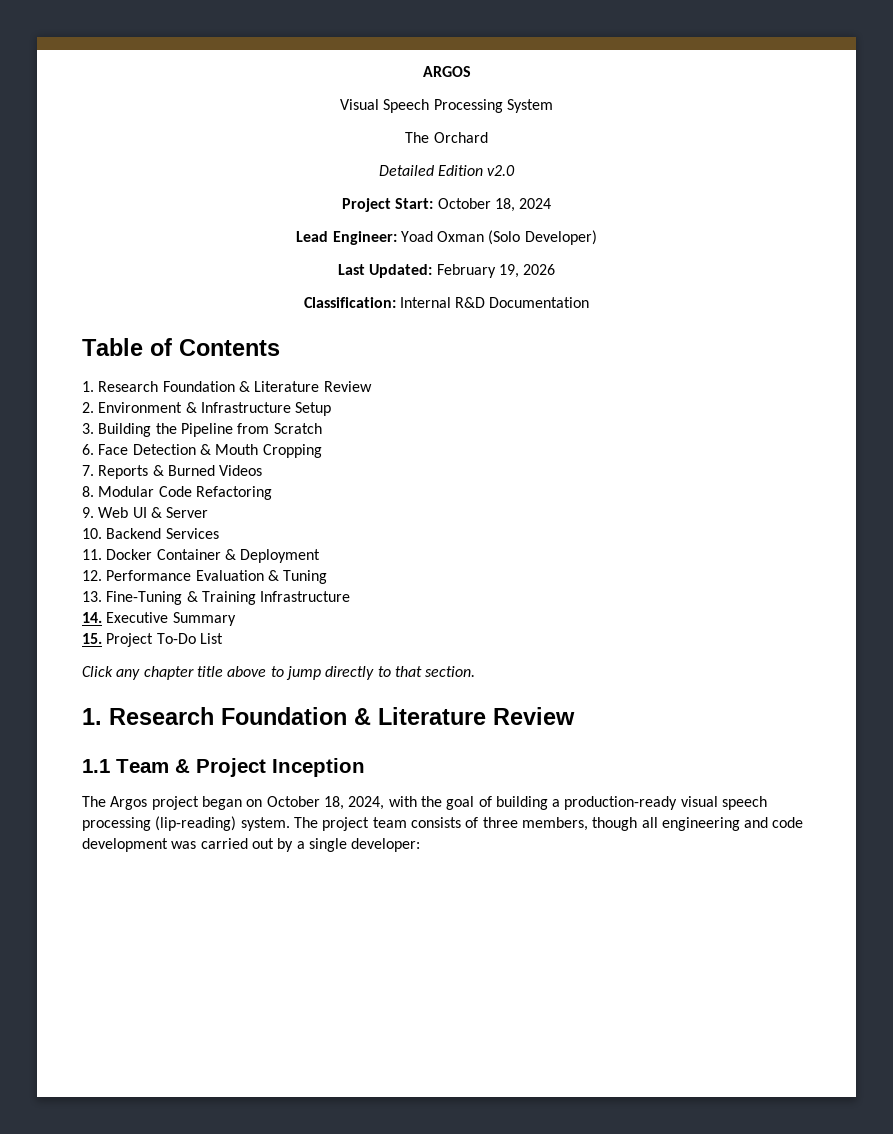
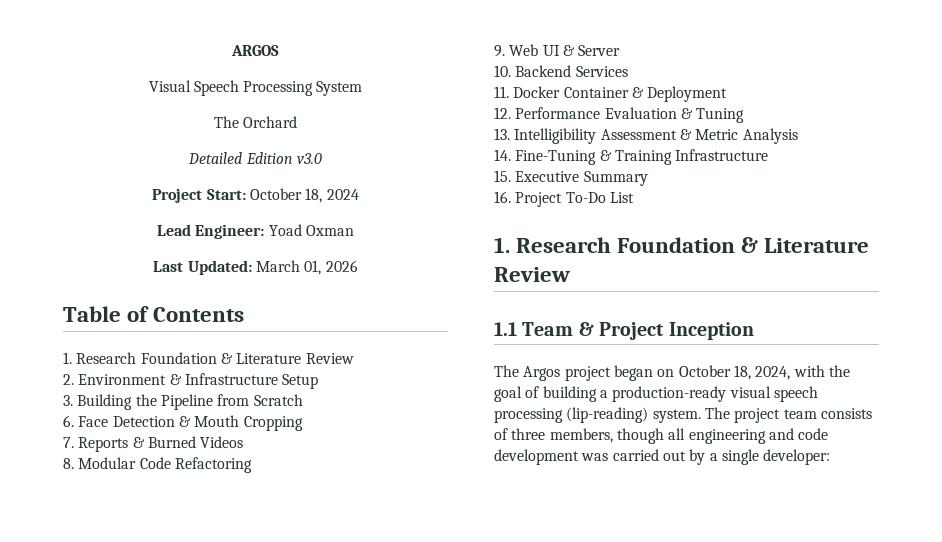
- Detailed Edition v2.0
+ Detailed Edition v3.0
- Lead Engineer: Yoad Oxman (Solo Developer)
+ Lead Engineer: Yoad Oxman
- Last Updated: February 19, 2026
+ Last Updated: March 01, 2026
- Classification: Internal R&D Documentation
- 13. Fine-Tuning & Training Infrastructure
+ 13. Intelligibility Assessment & Metric Analysis
+ 14. Fine-Tuning & Training Infrastructure
- 14. Executive Summary
+ 15. Executive Summary
- 15. Project To-Do List
+ 16. Project To-Do List
- Click any chapter title above to jump directly to that section.

